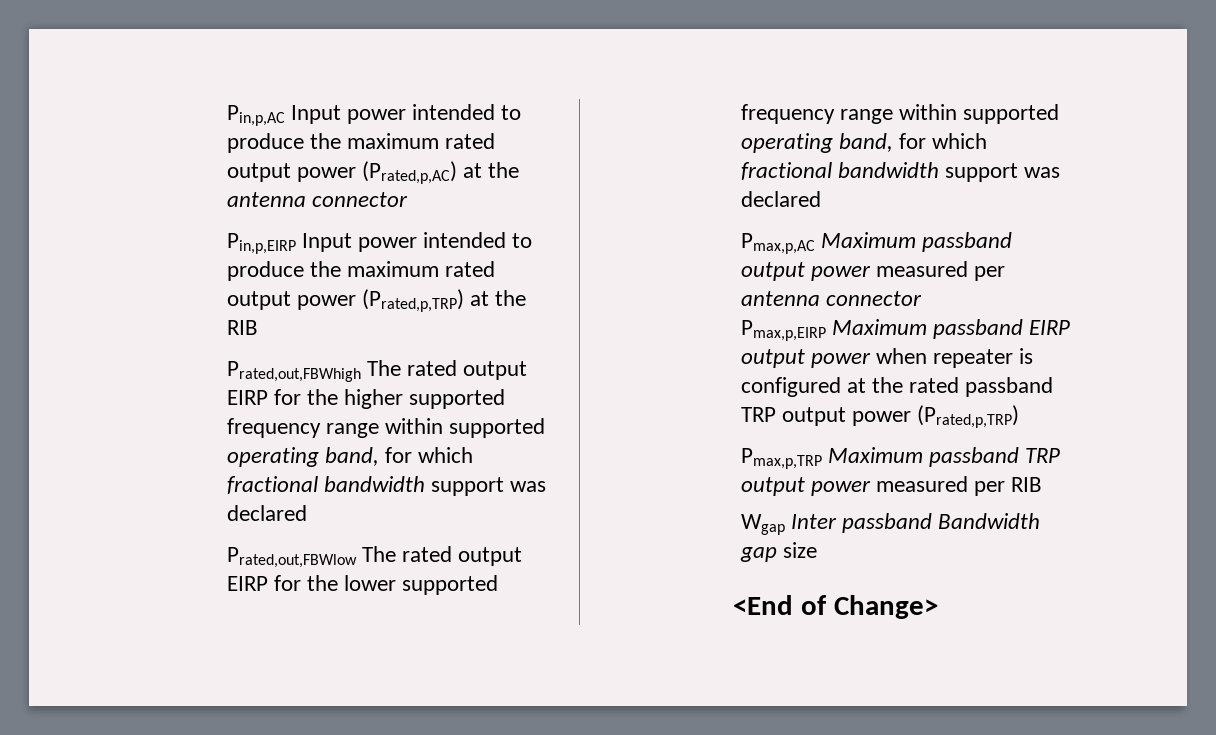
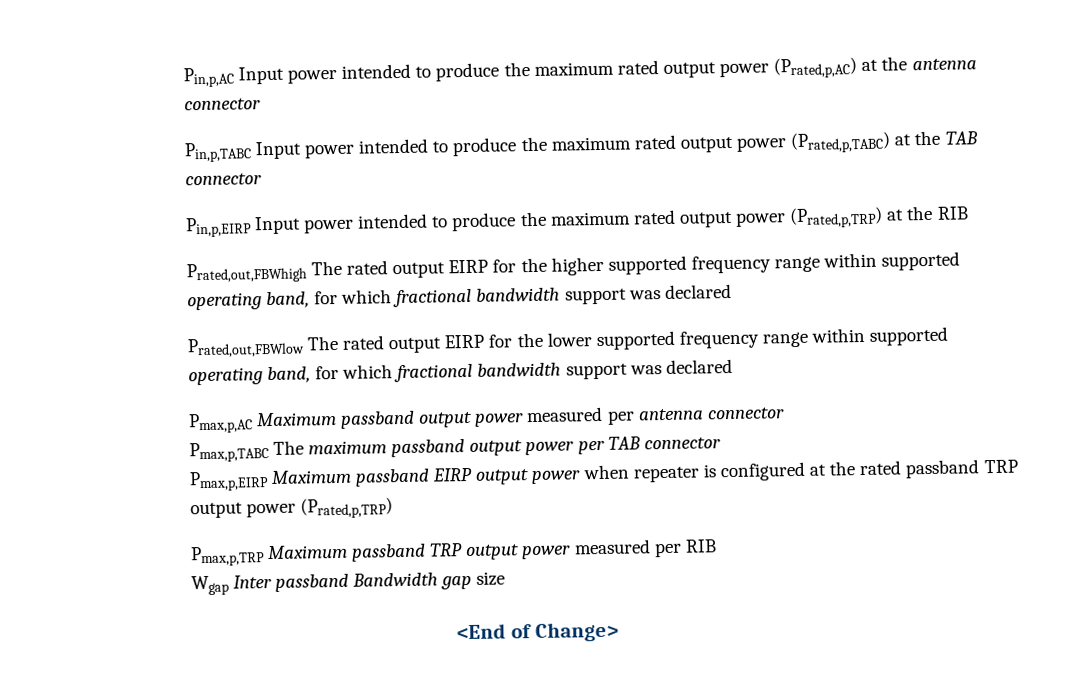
+ Pin,p,TABC Input power intended to produce the maximum rated output power (Prated,p,TABC) at the TAB connector
+ Pmax,p,TABC The maximum passband output power per TAB connector

